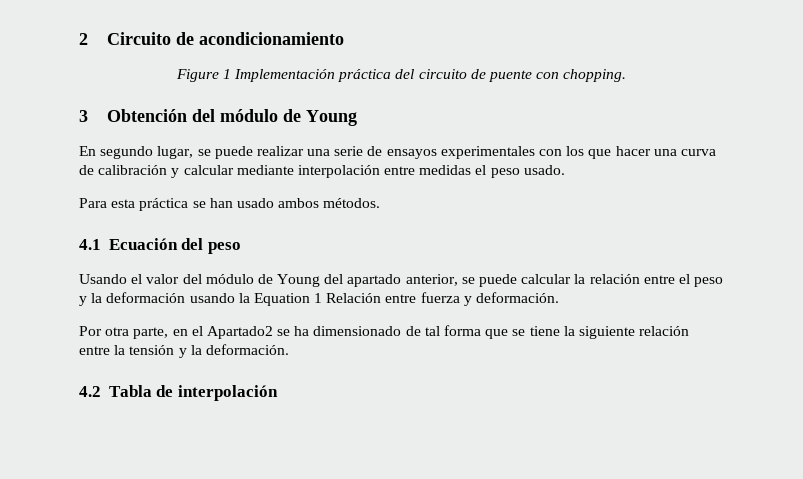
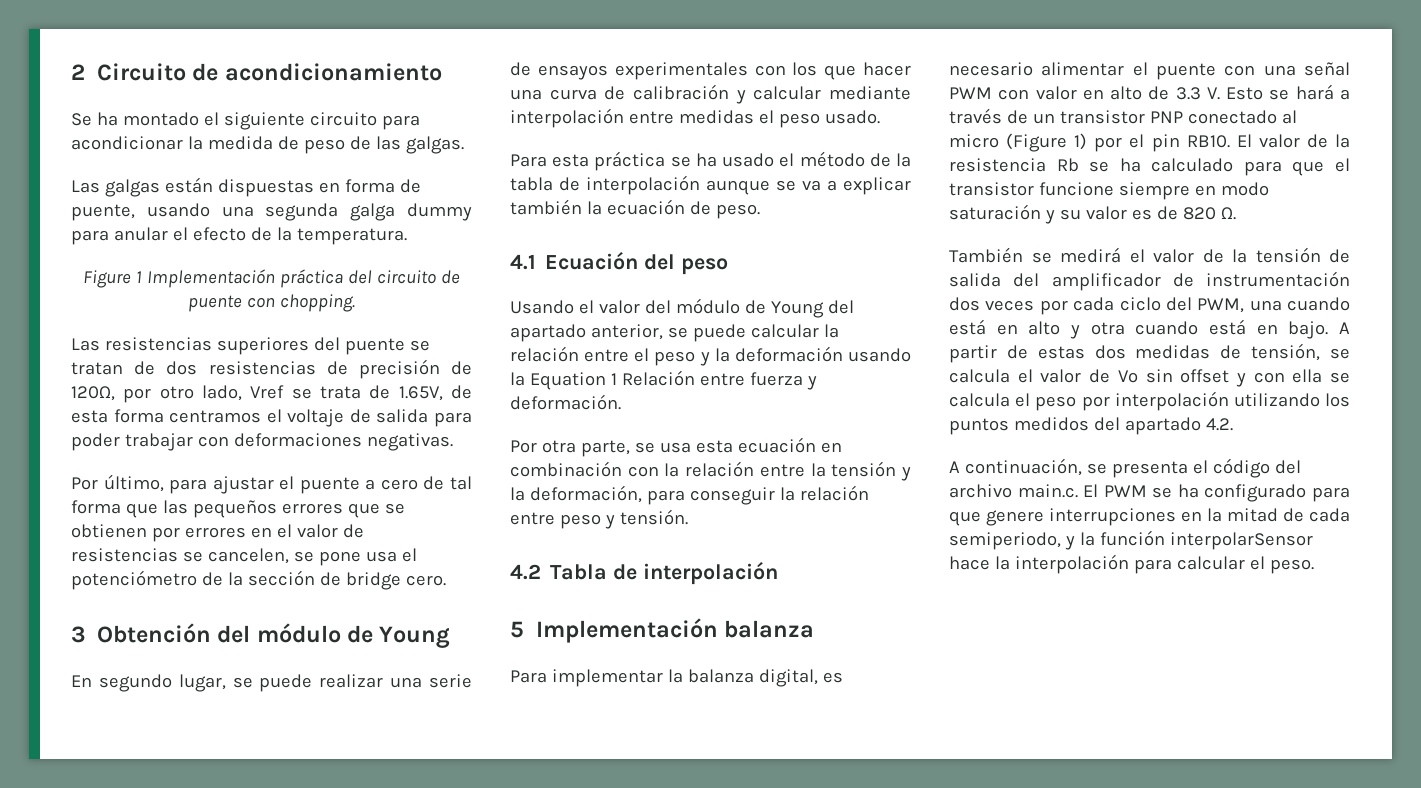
+ Se ha montado el siguiente circuito para acondicionar la medida de peso de las galgas.
+ Las galgas están dispuestas en forma de puente, usando una segunda galga dummy para anular el efecto de la temperatura.
+ Las resistencias superiores del puente se tratan de dos resistencias de precisión de 120Ω, por otro lado, Vref se trata de 1.65V, de esta forma centramos el voltaje de salida para poder trabajar con deformaciones negativas.
+ Por último, para ajustar el puente a cero de tal forma que las pequeños errores que se obtienen por errores en el valor de resistencias se cancelen, se pone usa el potenciómetro de la sección de bridge cero.
- Para esta práctica se han usado ambos métodos.
+ Para esta práctica se ha usado el método de la tabla de interpolación aunque se va a explicar también la ecuación de peso.
- Por otra parte, en el Apartado2 se ha dimensionado de tal forma que se tiene la siguiente relación entre la tensión y la deformación.
+ Por otra parte, se usa esta ecuación en combinación con la relación entre la tensión y la deformación, para conseguir la relación entre peso y tensión.
  4.2 Tabla de interpolación
+ 5 Implementación balanza
+ Para implementar la balanza digital, es necesario alimentar el puente con una señal PWM con valor en alto de 3.3 V. Esto se hará a través de un transistor PNP conectado al micro (Figure 1) por el pin RB10. El valor de la resistencia Rb se ha calculado para que el transistor funcione siempre en modo saturación y su valor es de 820 Ω.
+ También se medirá el valor de la tensión de salida del amplificador de instrumentación dos veces por cada ciclo del PWM, una cuando está en alto y otra cuando está en bajo. A partir de estas dos medidas de tensión, se calcula el valor de Vo sin offset y con ella se calcula el peso por interpolación utilizando los puntos medidos del apartado 4.2.
+ A continuación, se presenta el código del archivo main.c. El PWM se ha configurado para que genere interrupciones en la mitad de cada semiperiodo, y la función interpolarSensor hace la interpolación para calcular el peso.

